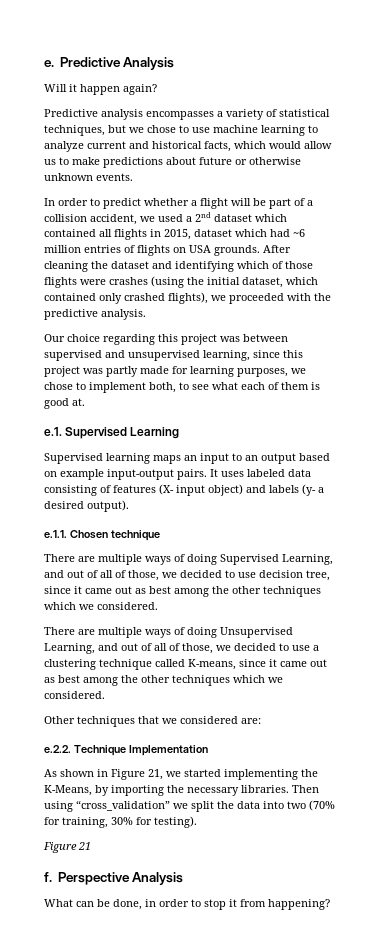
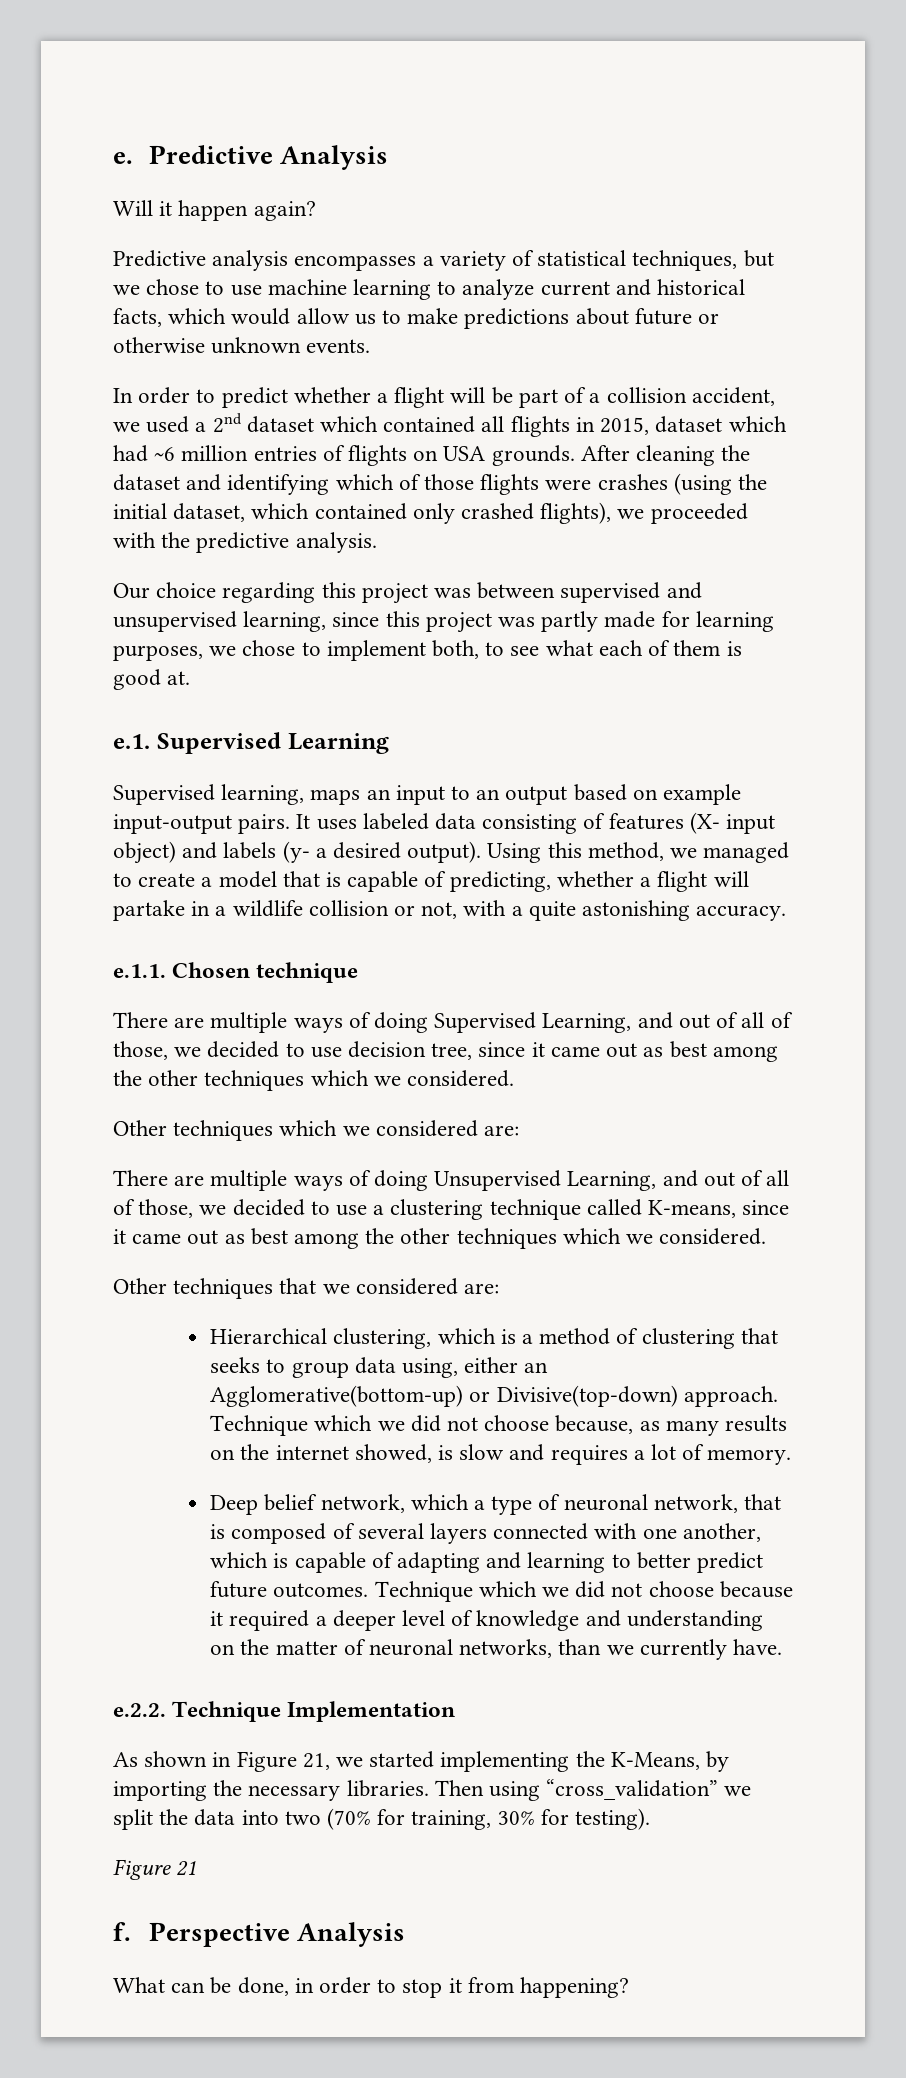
- Supervised learning maps an input to an output based on example input-output pairs.
+ Supervised learning, maps an input to an output based on example input-output pairs.
+ Using this method, we managed to create a model that is capable of predicting, whether a flight will partake in a wildlife collision or not, with a quite astonishing accuracy.
+ Other techniques which we considered are:
+ Hierarchical clustering, which is a method of clustering that seeks to group data using, either an Agglomerative(bottom-up) or Divisive(top-down) approach. Technique which we did not choose because, as many results on the internet showed, is slow and requires a lot of memory.
+ Deep belief network, which a type of neuronal network, that is composed of several layers connected with one another, which is capable of adapting and learning to better predict future outcomes. Technique which we did not choose because it required a deeper level of knowledge and understanding on the matter of neuronal networks, than we currently have.

